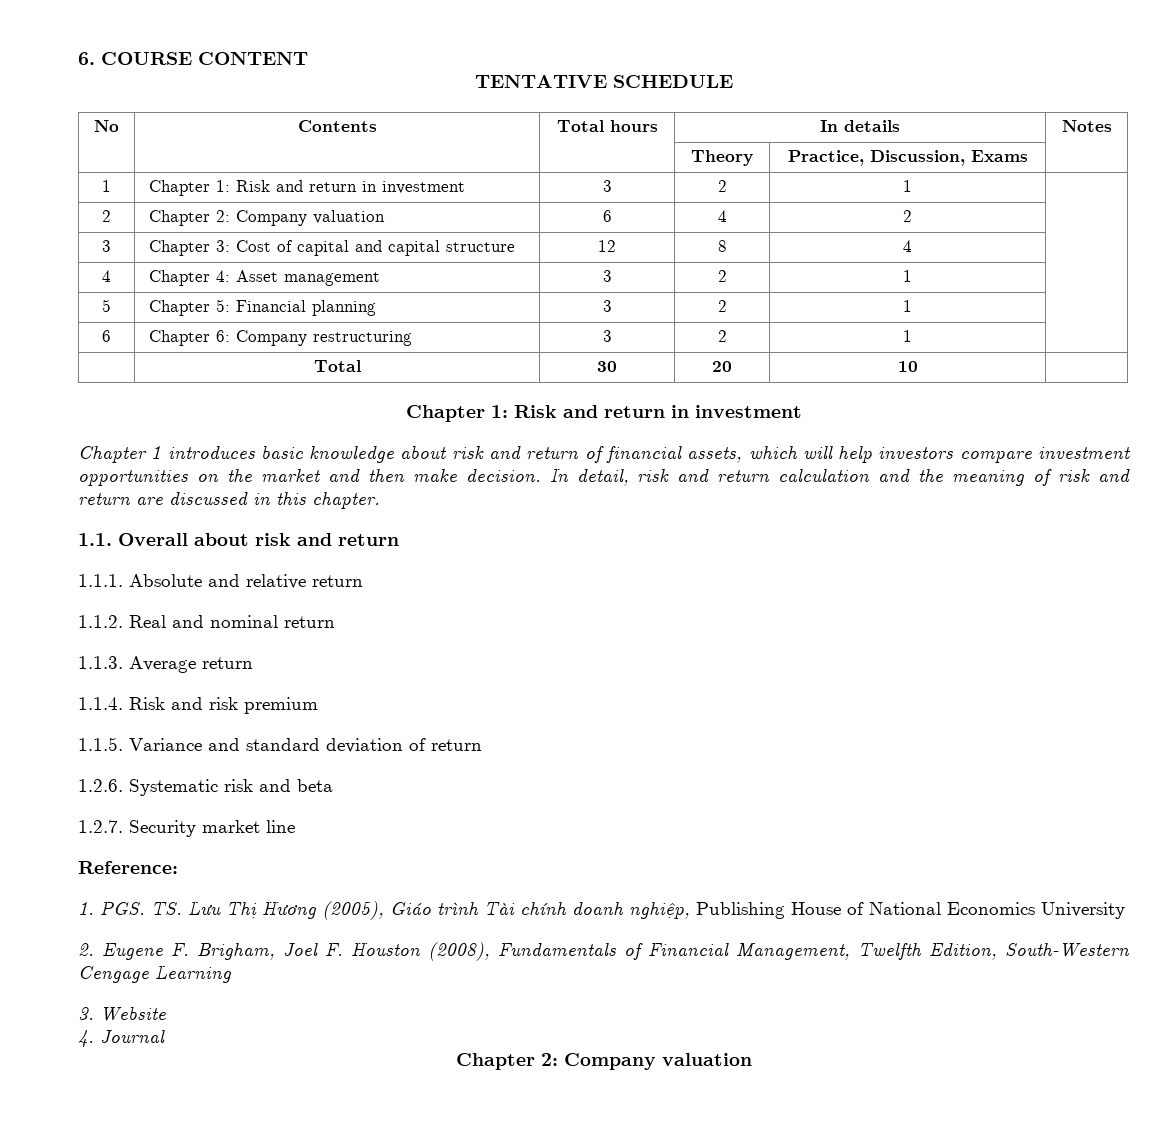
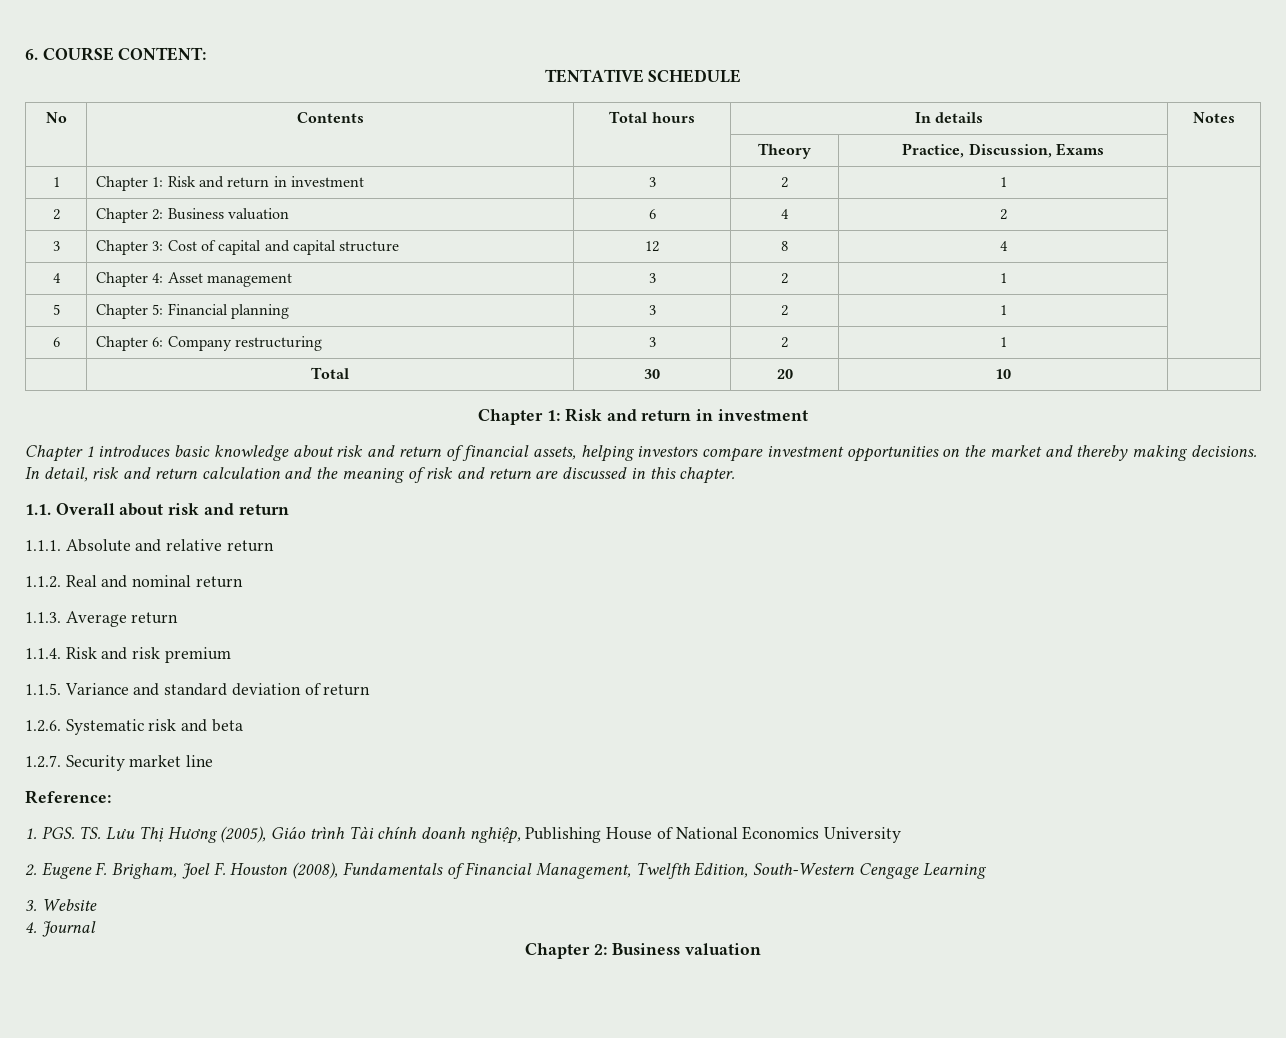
- 6. COURSE CONTENT
+ 6. COURSE CONTENT:
- 2 | Chapter 2: Company valuation | 6 | 4 | 2 |
+ 2 | Chapter 2: Business valuation | 6 | 4 | 2 |
- Chapter 1 introduces basic knowledge about risk and return of financial assets, which will help investors compare investment opportunities on the market and then make decision.
+ Chapter 1 introduces basic knowledge about risk and return of financial assets, helping investors compare investment opportunities on the market and thereby making decisions.
  4. Journal
- Chapter 2: Company valuation
+ Chapter 2: Business valuation

